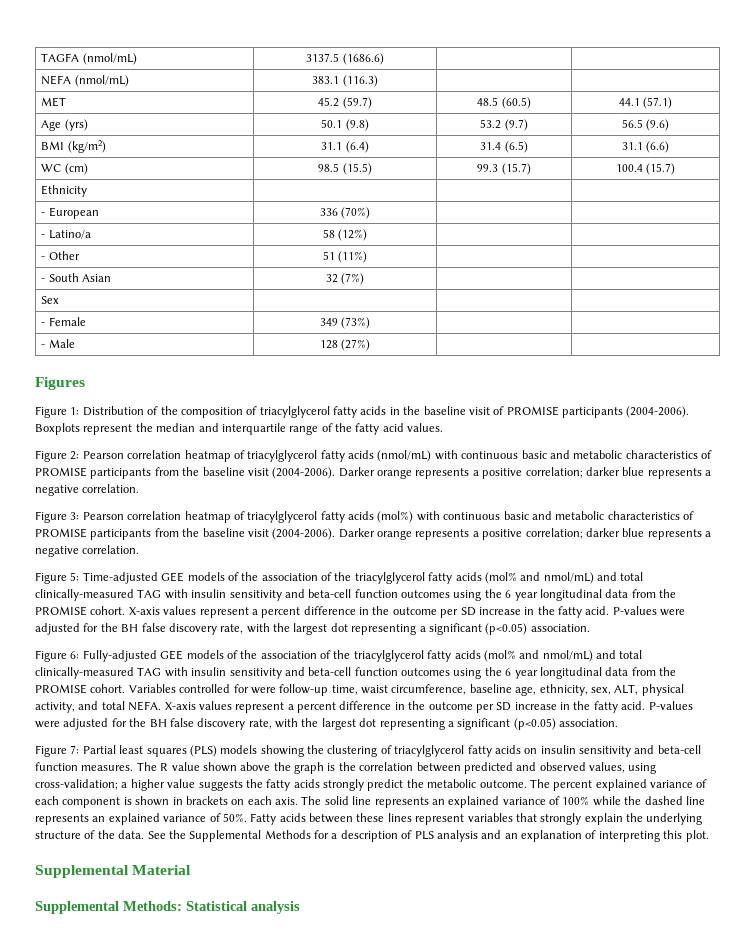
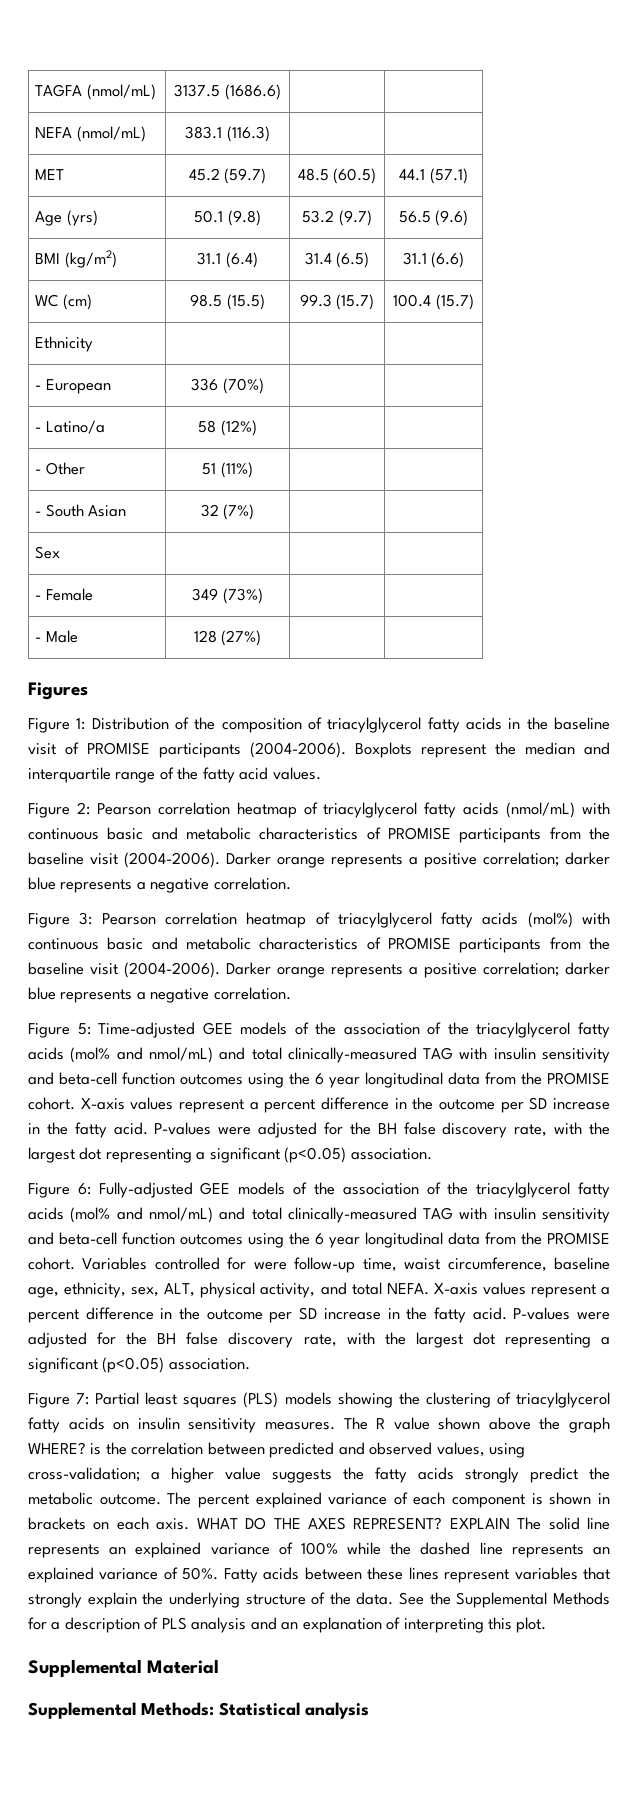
- Figure 7: Partial least squares (PLS) models showing the clustering of triacylglycerol fatty acids on insulin sensitivity and beta-cell function measures.
+ Figure 7: Partial least squares (PLS) models showing the clustering of triacylglycerol fatty acids on insulin sensitivity measures.
- The R value shown above the graph is the correlation between predicted and observed values, using cross-validation; a higher value suggests the fatty acids strongly predict the metabolic outcome.
+ The R value shown above the graph WHERE? is the correlation between predicted and observed values, using cross-validation; a higher value suggests the fatty acids strongly predict the metabolic outcome.
- The solid line represents an explained variance of 100% while the dashed line represents an explained variance of 50%.
+ WHAT DO THE AXES REPRESENT? EXPLAIN The solid line represents an explained variance of 100% while the dashed line represents an explained variance of 50%.

